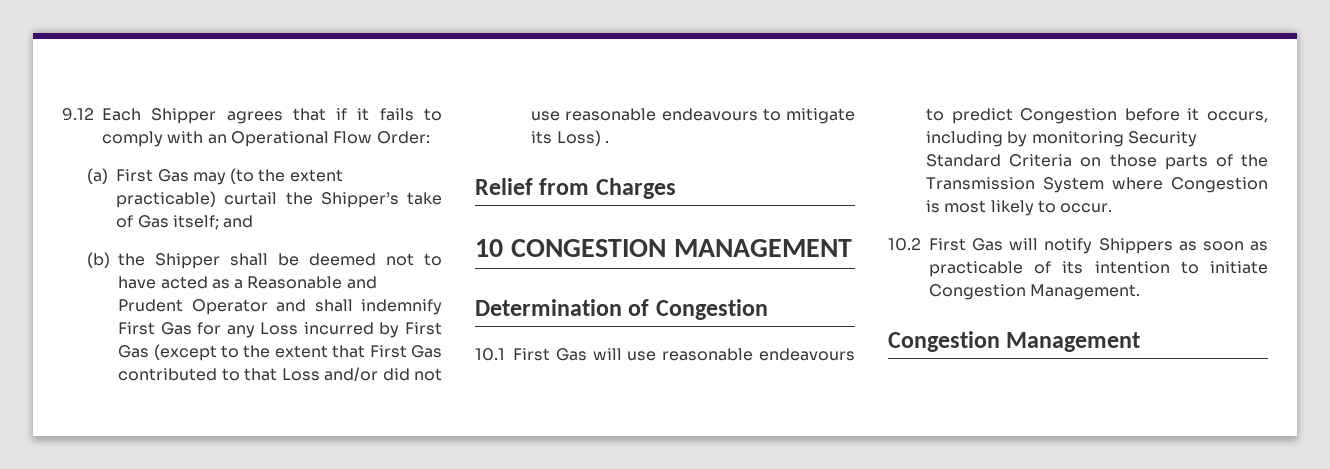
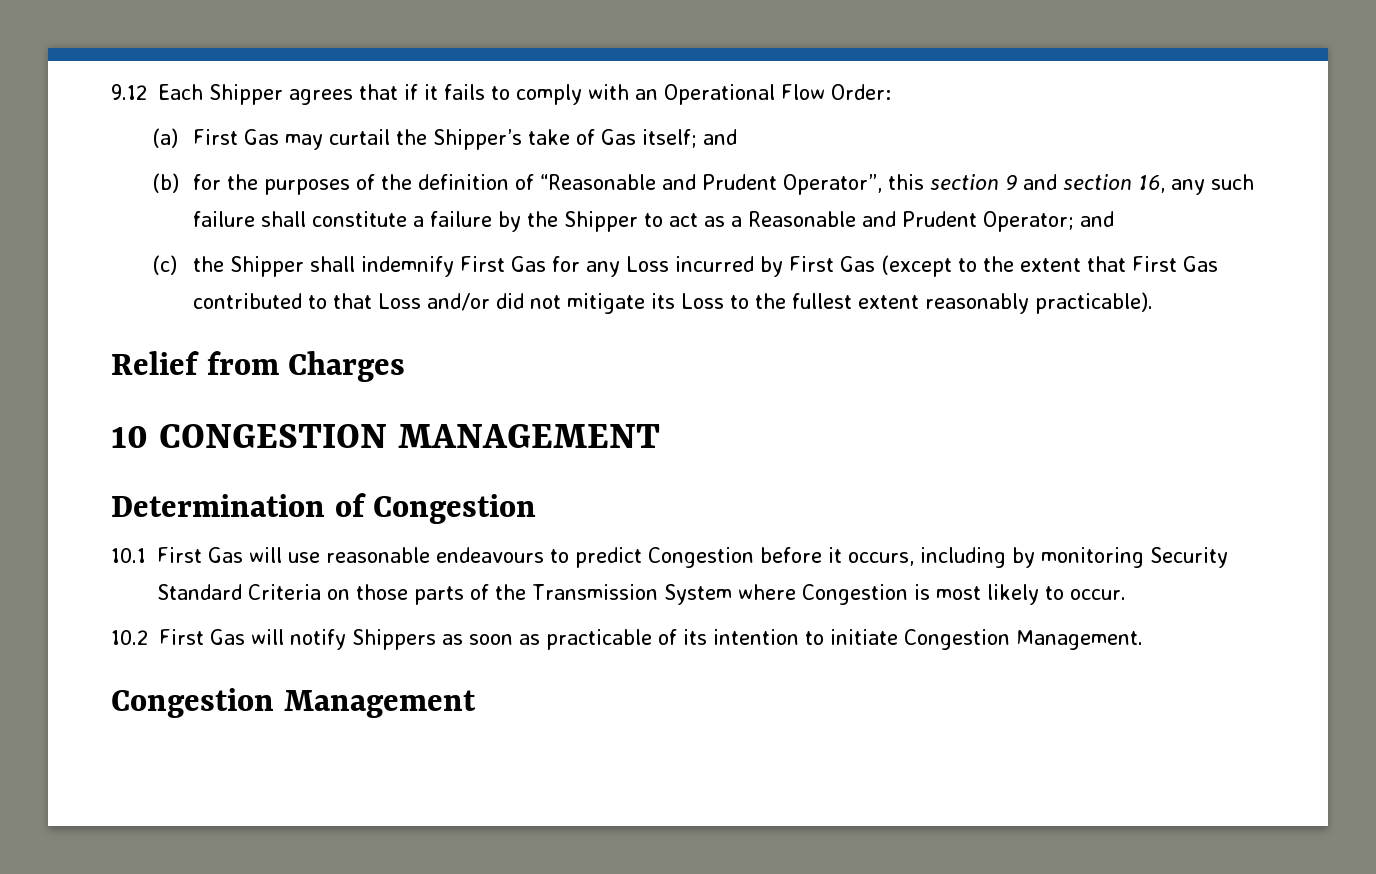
- (a) First Gas may (to the extent practicable) curtail the Shipper’s take of Gas itself; and
+ (a) First Gas may curtail the Shipper’s take of Gas itself; and
- (b) the Shipper shall be deemed not to have acted as a Reasonable and Prudent Operator and shall indemnify First Gas for any Loss incurred by First Gas (except to the extent that First Gas contributed to that Loss and/or did not use reasonable endeavours to mitigate its Loss) .
+ (b) for the purposes of the definition of “Reasonable and Prudent Operator”, this section 9 and section 16, any such failure shall constitute a failure by the Shipper to act as a Reasonable and Prudent Operator; and
+ (c) the Shipper shall indemnify First Gas for any Loss incurred by First Gas (except to the extent that First Gas contributed to that Loss and/or did not mitigate its Loss to the fullest extent reasonably practicable).

